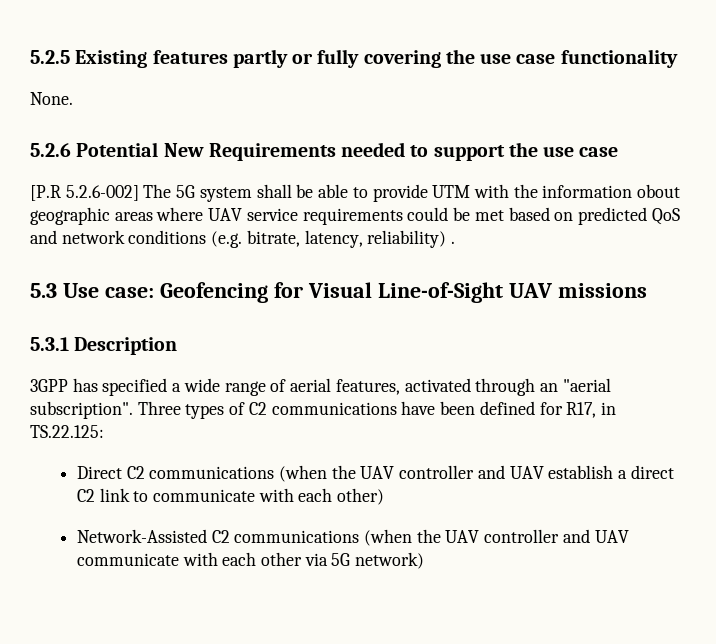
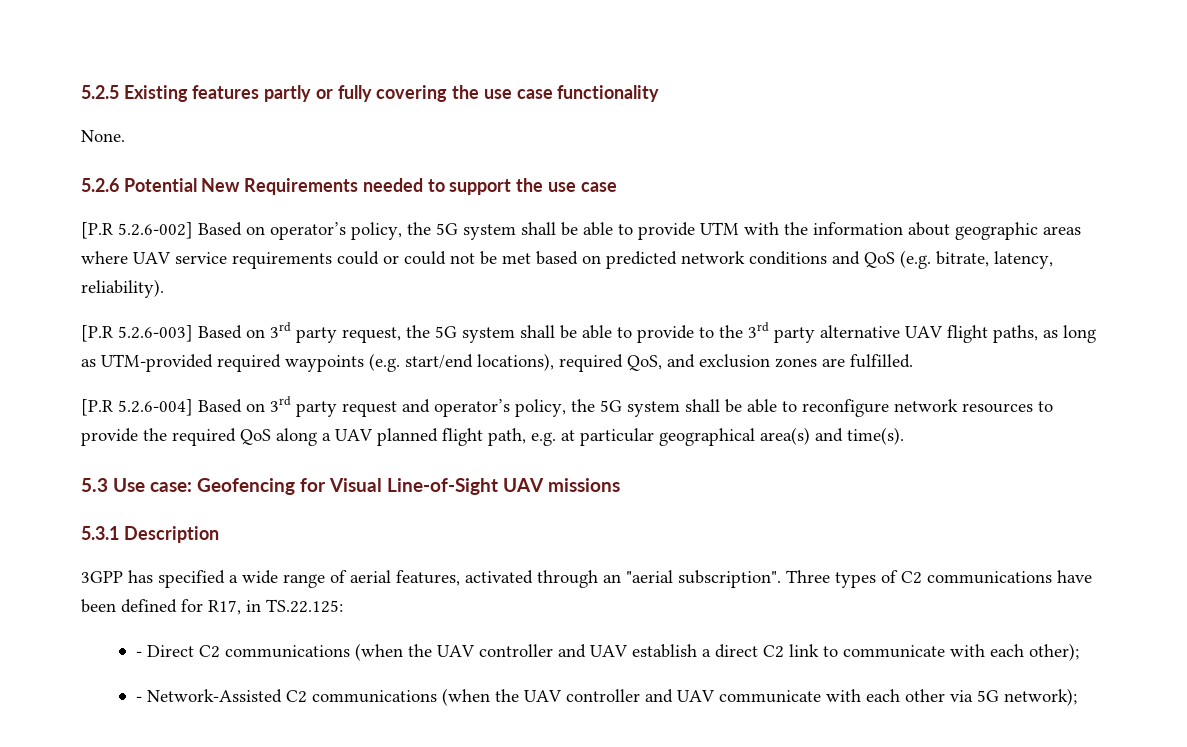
- [P.R 5.2.6-002] The 5G system shall be able to provide UTM with the information obout geographic areas where UAV service requirements could be met based on predicted QoS and network conditions (e.g. bitrate, latency, reliability) .
+ [P.R 5.2.6-002] Based on operator’s policy, the 5G system shall be able to provide UTM with the information about geographic areas where UAV service requirements could or could not be met based on predicted network conditions and QoS (e.g. bitrate, latency, reliability).
+ [P.R 5.2.6-003] Based on 3rd party request, the 5G system shall be able to provide to the 3rd party alternative UAV flight paths, as long as UTM-provided required waypoints (e.g. start/end locations), required QoS, and exclusion zones are fulfilled.
+ [P.R 5.2.6-004] Based on 3rd party request and operator’s policy, the 5G system shall be able to reconfigure network resources to provide the required QoS along a UAV planned flight path, e.g. at particular geographical area(s) and time(s).
- Direct C2 communications (when the UAV controller and UAV establish a direct C2 link to communicate with each other)
- Network-Assisted C2 communications (when the UAV controller and UAV communicate with each other via 5G network)
+ - Direct C2 communications (when the UAV controller and UAV establish a direct C2 link to communicate with each other);
+ - Network-Assisted C2 communications (when the UAV controller and UAV communicate with each other via 5G network);

